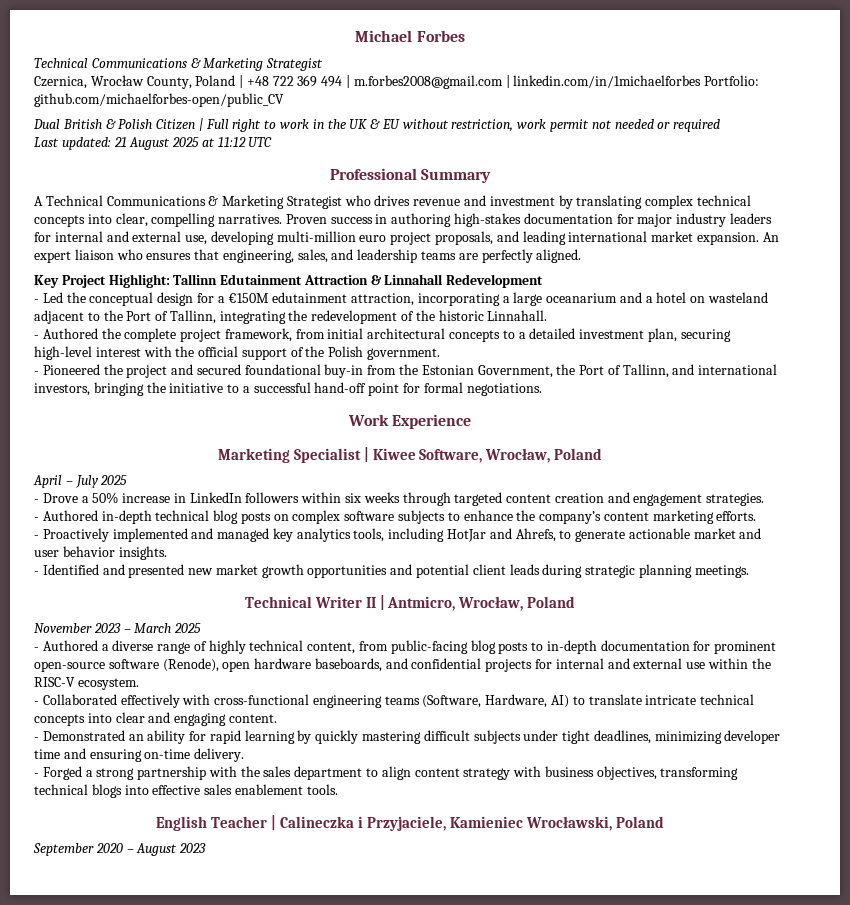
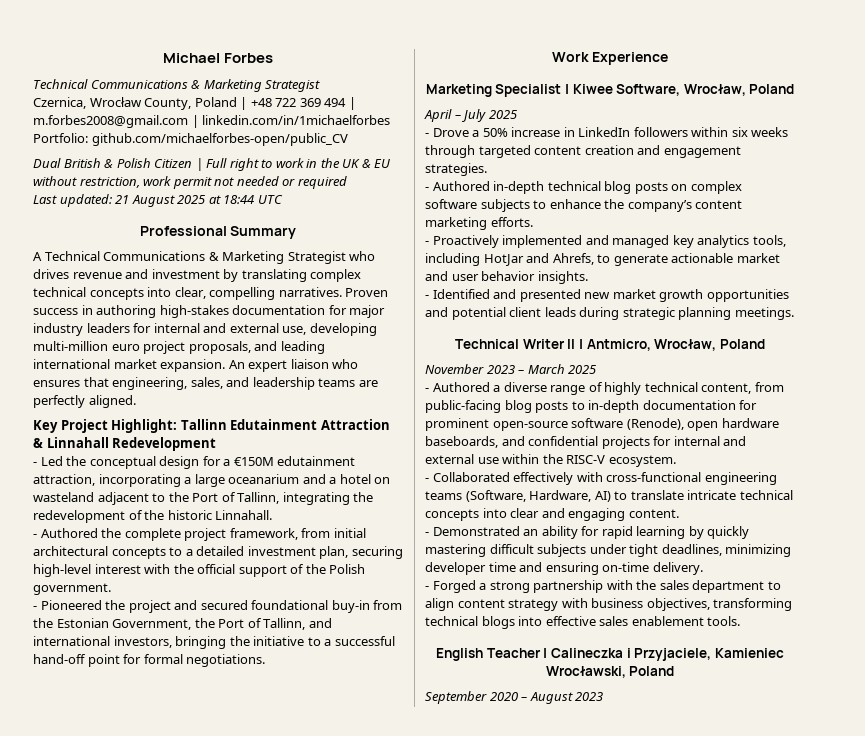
- Last updated: 21 August 2025 at 11:12 UTC
+ Last updated: 21 August 2025 at 18:44 UTC

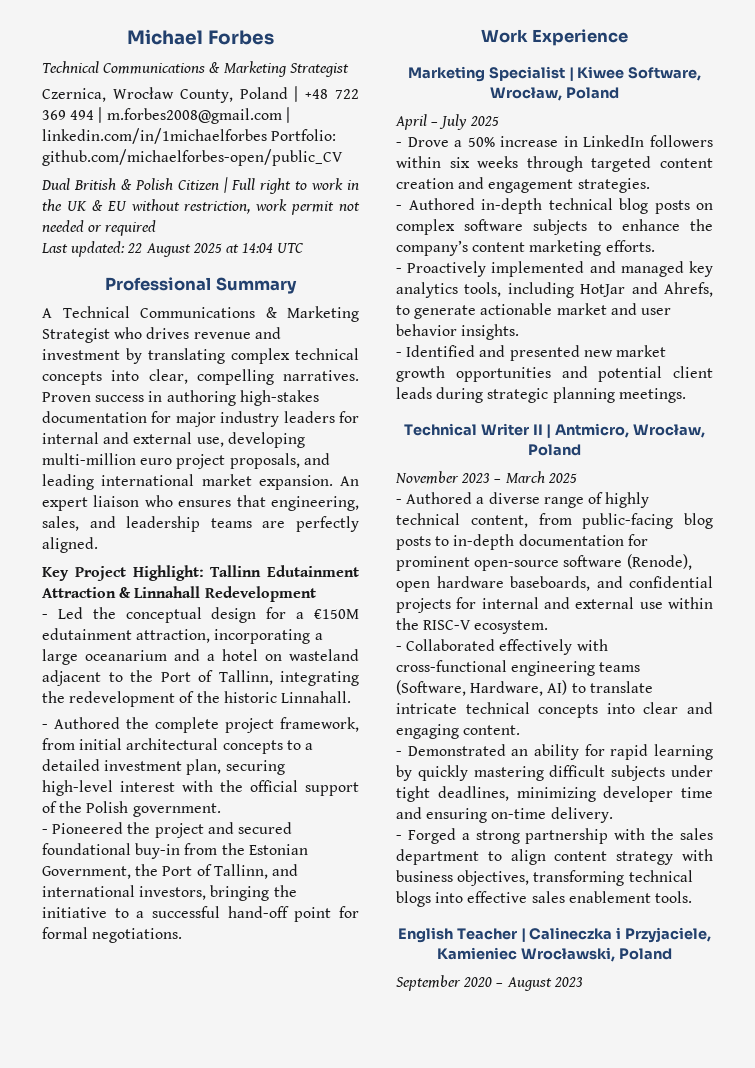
- Last updated: 21 August 2025 at 18:44 UTC
+ Last updated: 22 August 2025 at 14:04 UTC

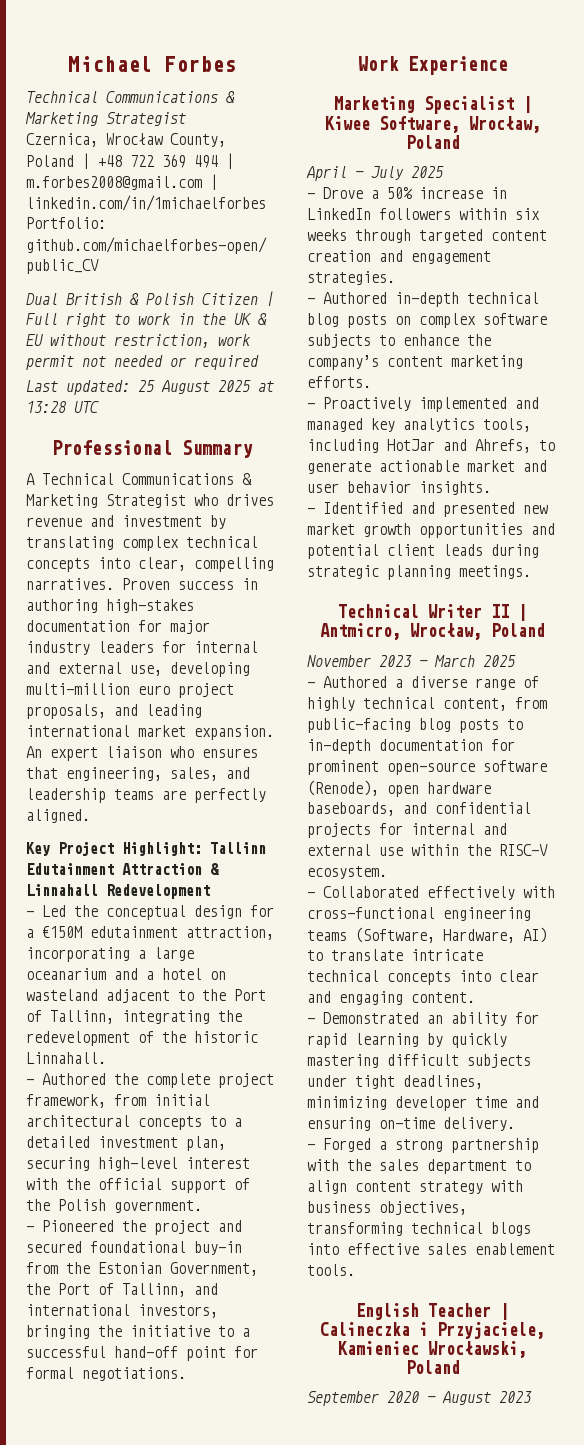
- Last updated: 22 August 2025 at 14:04 UTC
+ Last updated: 25 August 2025 at 13:28 UTC

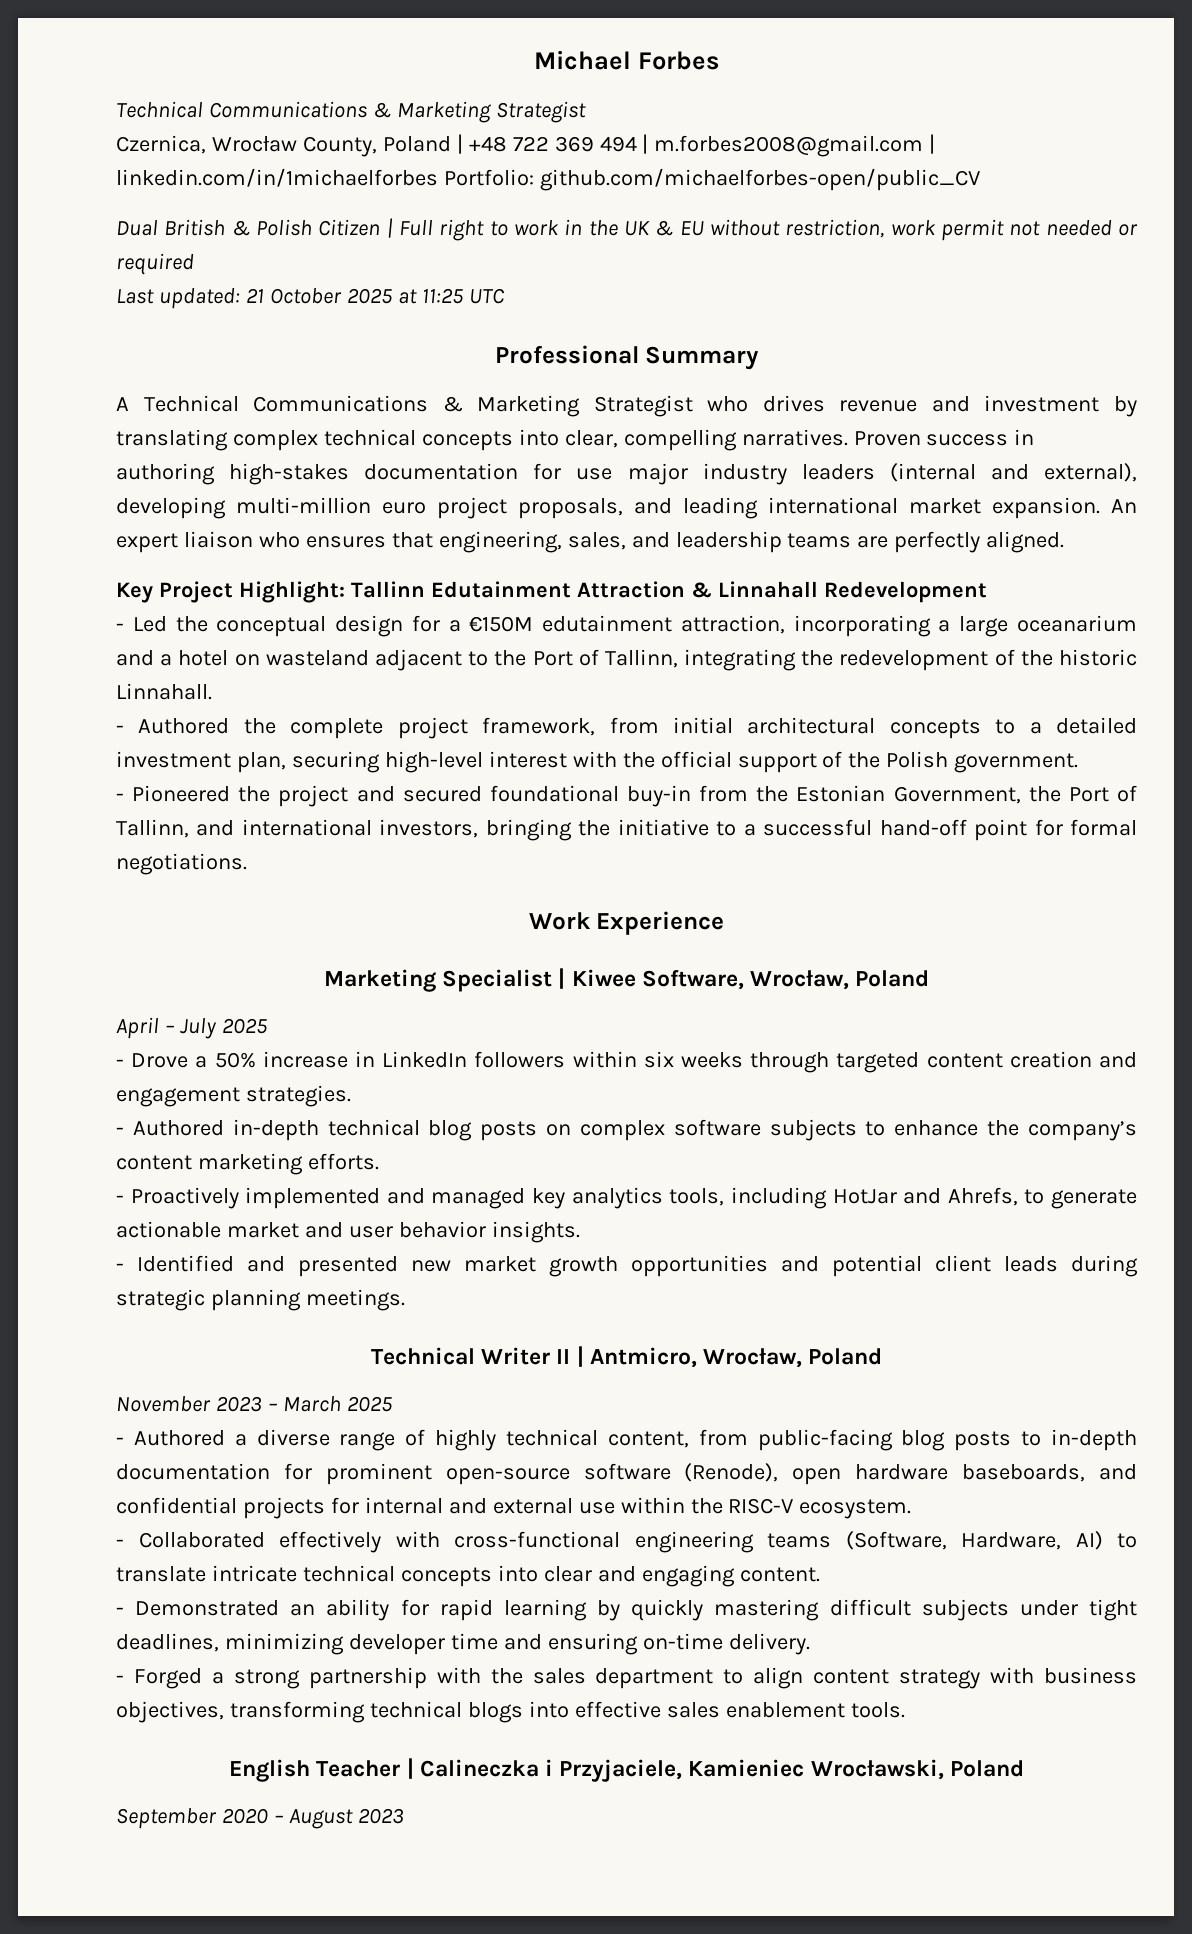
- Last updated: 25 August 2025 at 13:28 UTC
+ Last updated: 21 October 2025 at 11:25 UTC
- Proven success in authoring high-stakes documentation for major industry leaders for internal and external use, developing multi-million euro project proposals, and leading international market expansion.
+ Proven success in authoring high-stakes documentation for use major industry leaders (internal and external), developing multi-million euro project proposals, and leading international market expansion.

